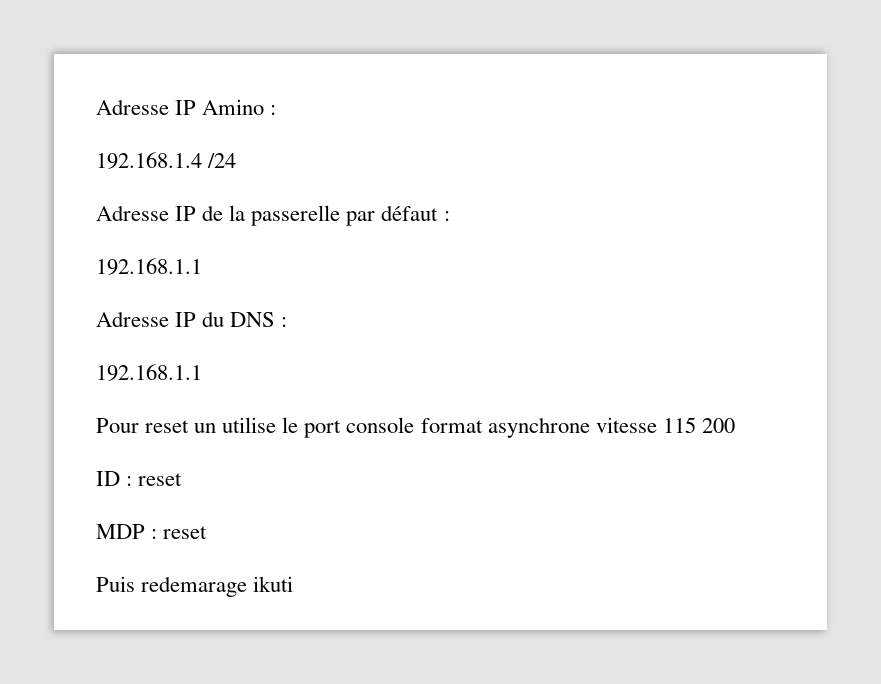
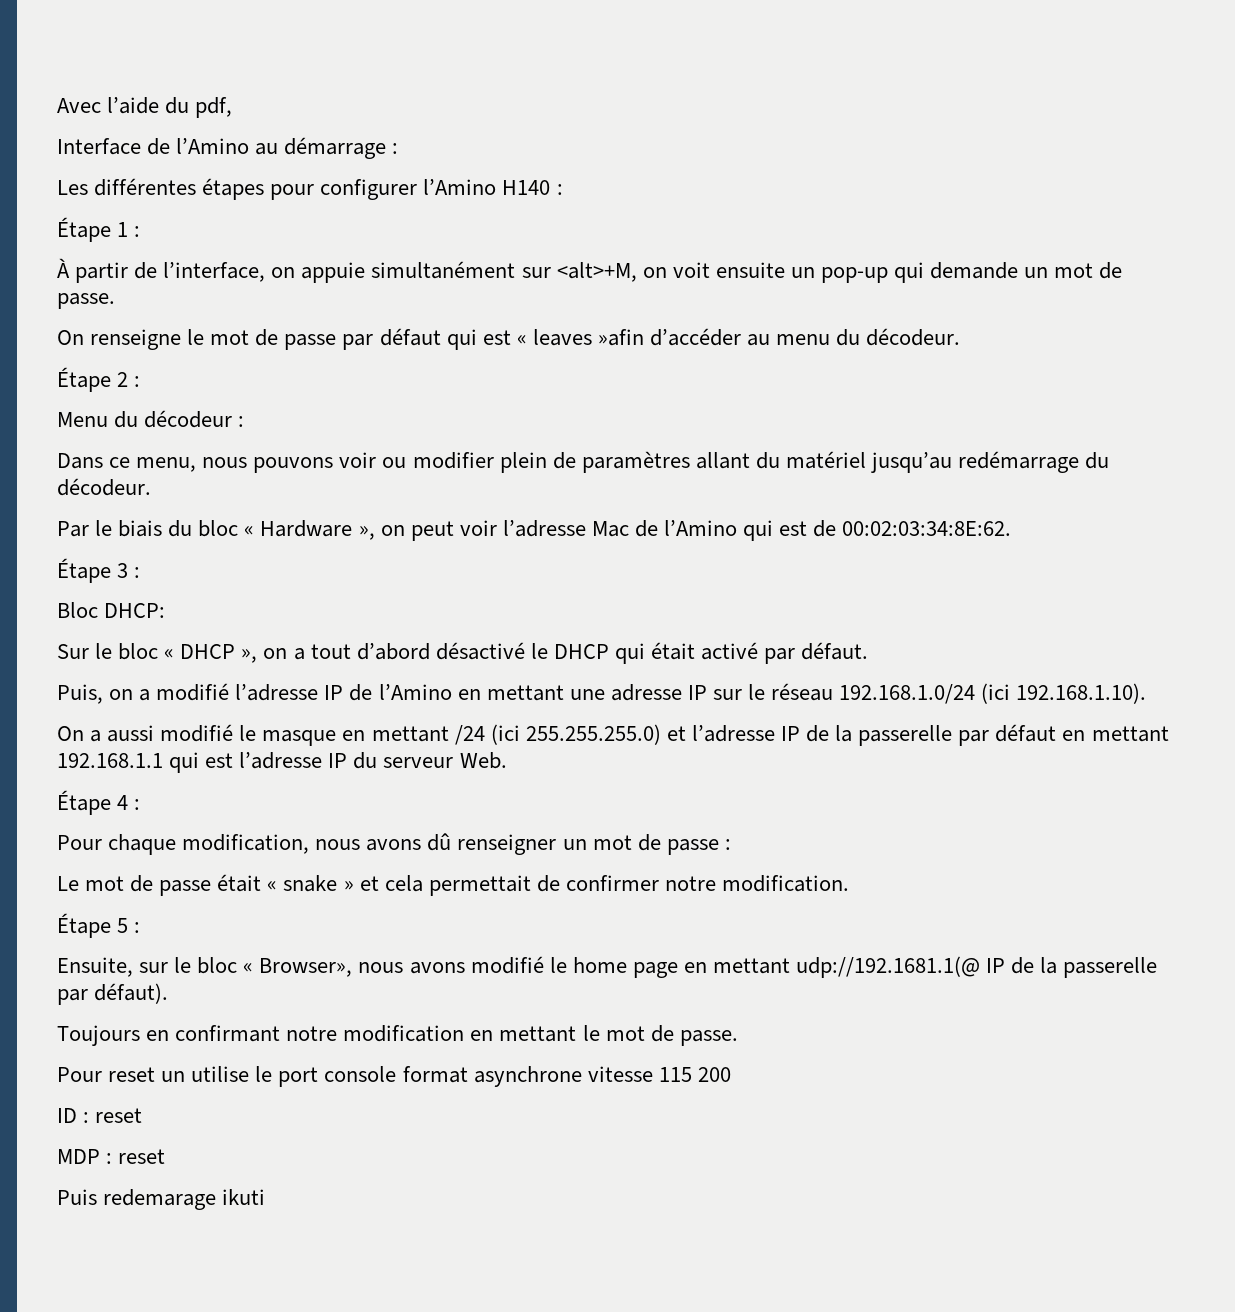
- Adresse IP Amino :
- 192.168.1.4 /24
- Adresse IP de la passerelle par défaut :
- 192.168.1.1
- Adresse IP du DNS :
- 192.168.1.1
+ Avec l’aide du pdf,
+ Interface de l’Amino au démarrage :
+ Les différentes étapes pour configurer l’Amino H140 :
+ Étape 1 :
+ À partir de l’interface, on appuie simultanément sur <alt>+M, on voit ensuite un pop-up qui demande un mot de passe.
+ On renseigne le mot de passe par défaut qui est « leaves »afin d’accéder au menu du décodeur.
+ Étape 2 :
+ Menu du décodeur :
+ Dans ce menu, nous pouvons voir ou modifier plein de paramètres allant du matériel jusqu’au redémarrage du décodeur.
+ Par le biais du bloc « Hardware », on peut voir l’adresse Mac de l’Amino qui est de 00:02:03:34:8E:62.
+ Étape 3 :
+ Bloc DHCP:
+ Sur le bloc « DHCP », on a tout d’abord désactivé le DHCP qui était activé par défaut.
+ Puis, on a modifié l’adresse IP de l’Amino en mettant une adresse IP sur le réseau 192.168.1.0/24 (ici 192.168.1.10).
+ On a aussi modifié le masque en mettant /24 (ici 255.255.255.0) et l’adresse IP de la passerelle par défaut en mettant 192.168.1.1 qui est l’adresse IP du serveur Web.
+ Étape 4 :
+ Pour chaque modification, nous avons dû renseigner un mot de passe :
+ Le mot de passe était « snake » et cela permettait de confirmer notre modification.
+ Étape 5 :
+ Ensuite, sur le bloc « Browser», nous avons modifié le home page en mettant udp://192.1681.1(@ IP de la passerelle par défaut).
+ Toujours en confirmant notre modification en mettant le mot de passe.

